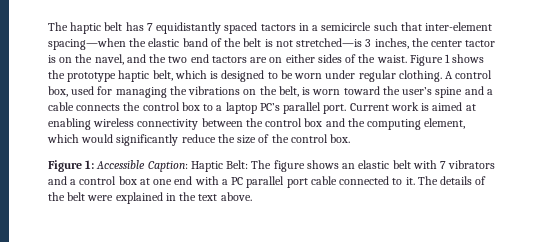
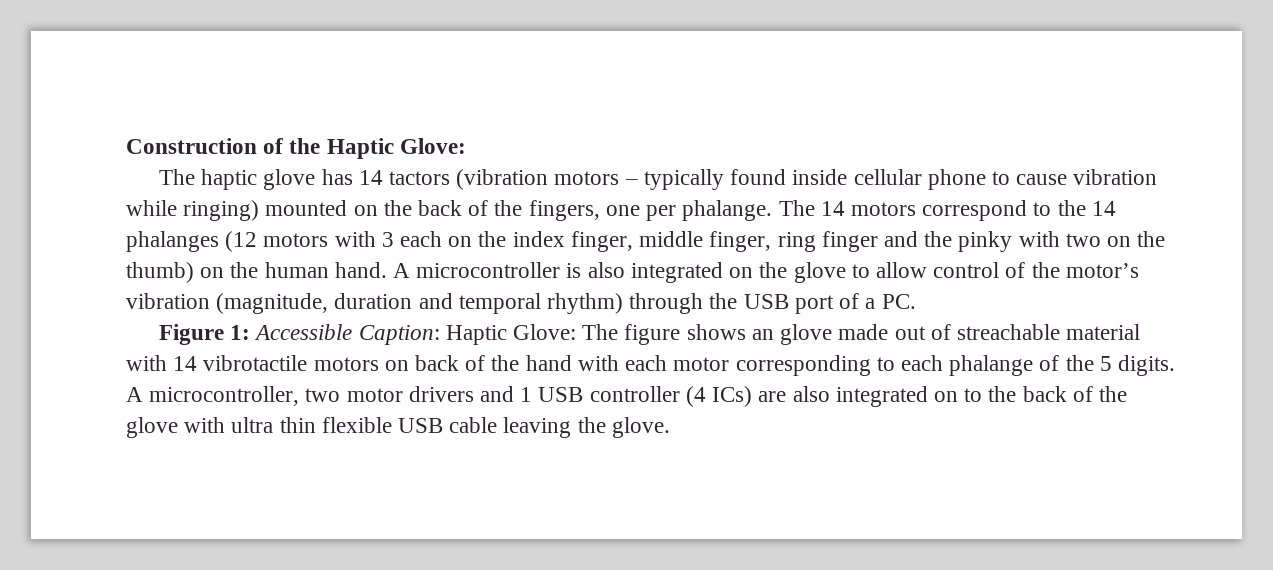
- The haptic belt has 7 equidistantly spaced tactors in a semicircle such that inter-element spacing—when the elastic band of the belt is not stretched—is 3 inches, the center tactor is on the navel, and the two end tactors are on either sides of the waist. Figure 1 shows the prototype haptic belt, which is designed to be worn under regular clothing. A control box, used for managing the vibrations on the belt, is worn toward the user’s spine and a cable connects the control box to a laptop PC’s parallel port. Current work is aimed at enabling wireless connectivity between the control box and the computing element, which would significantly reduce the size of the control box.
+ Construction of the Haptic Glove:
+ The haptic glove has 14 tactors (vibration motors – typically found inside cellular phone to cause vibration while ringing) mounted on the back of the fingers, one per phalange. The 14 motors correspond to the 14 phalanges (12 motors with 3 each on the index finger, middle finger, ring finger and the pinky with two on the thumb) on the human hand. A microcontroller is also integrated on the glove to allow control of the motor’s vibration (magnitude, duration and temporal rhythm) through the USB port of a PC.
- Figure 1: Accessible Caption: Haptic Belt: The figure shows an elastic belt with 7 vibrators and a control box at one end with a PC parallel port cable connected to it. The details of the belt were explained in the text above.
+ Figure 1: Accessible Caption: Haptic Glove: The figure shows an glove made out of streachable material with 14 vibrotactile motors on back of the hand with each motor corresponding to each phalange of the 5 digits. A microcontroller, two motor drivers and 1 USB controller (4 ICs) are also integrated on to the back of the glove with ultra thin flexible USB cable leaving the glove.

